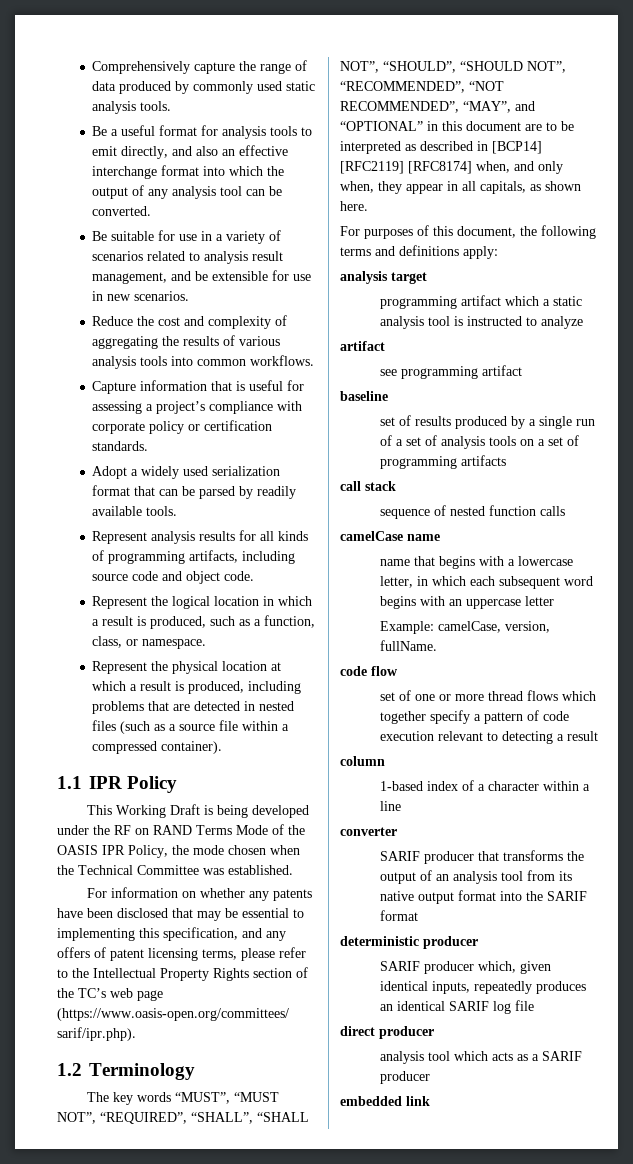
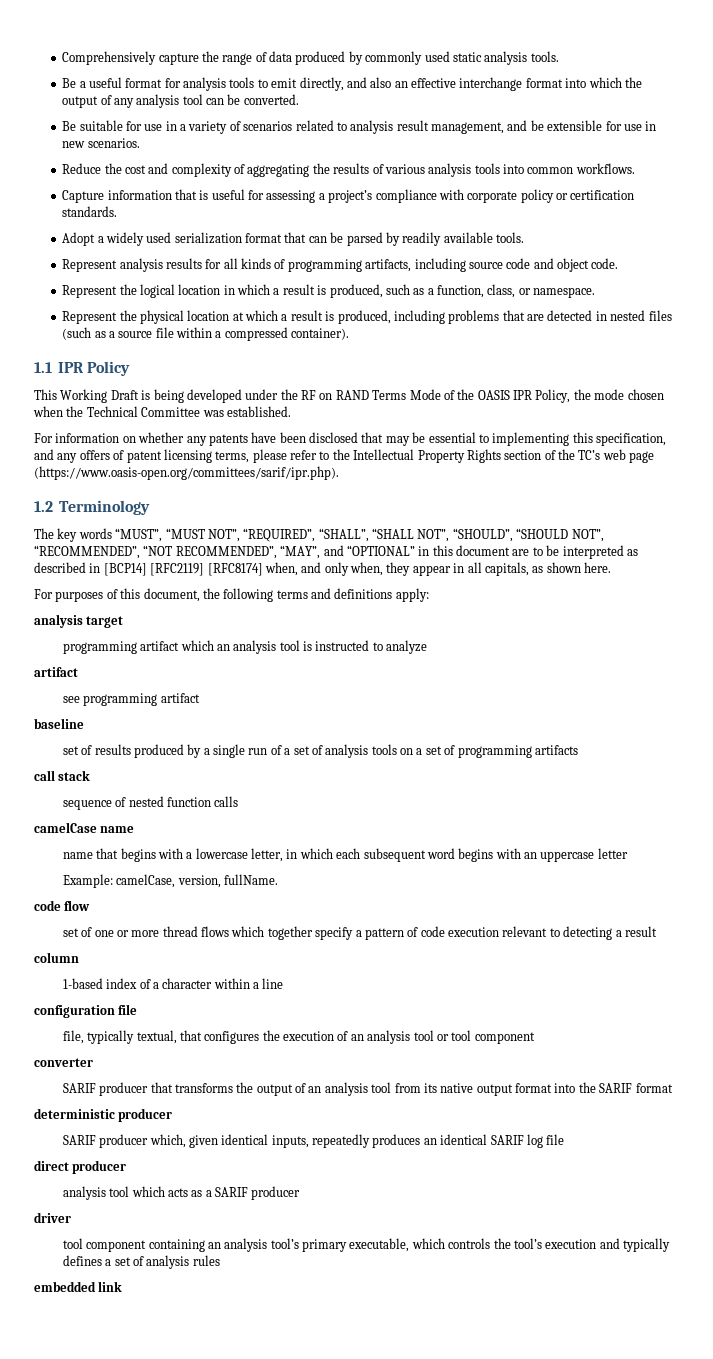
- programming artifact which a static analysis tool is instructed to analyze
+ programming artifact which an analysis tool is instructed to analyze
+ configuration file
+ file, typically textual, that configures the execution of an analysis tool or tool component
+ driver
+ tool component containing an analysis tool’s primary executable, which controls the tool’s execution and typically defines a set of analysis rules

